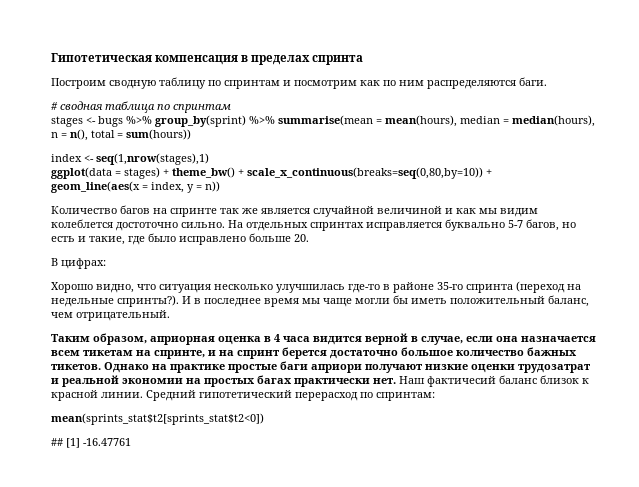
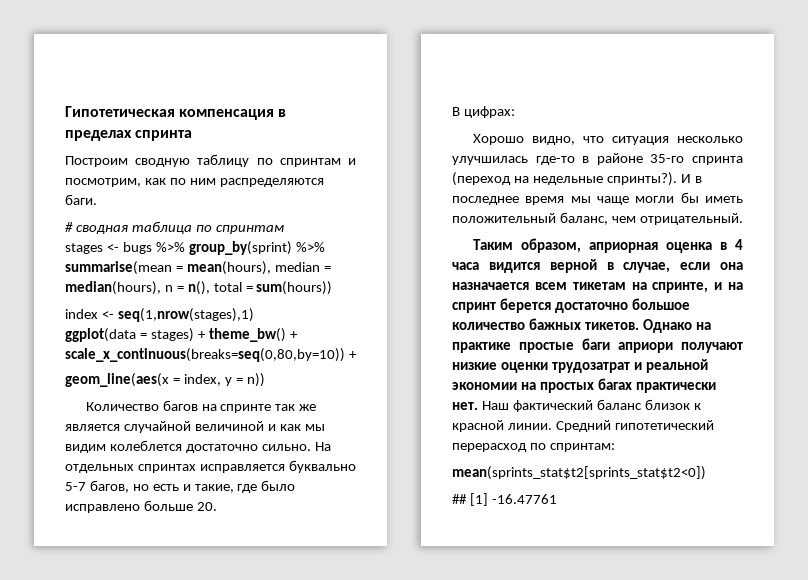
- Построим сводную таблицу по спринтам и посмотрим как по ним распределяются баги.
+ Построим сводную таблицу по спринтам и посмотрим, как по ним распределяются баги.
- Количество багов на спринте так же является случайной величиной и как мы видим колеблется достоточно сильно.
+ Количество багов на спринте так же является случайной величиной и как мы видим колеблется достаточно сильно.
- Наш фактичесий баланс близок к красной линии.
+ Наш фактический баланс близок к красной линии.

